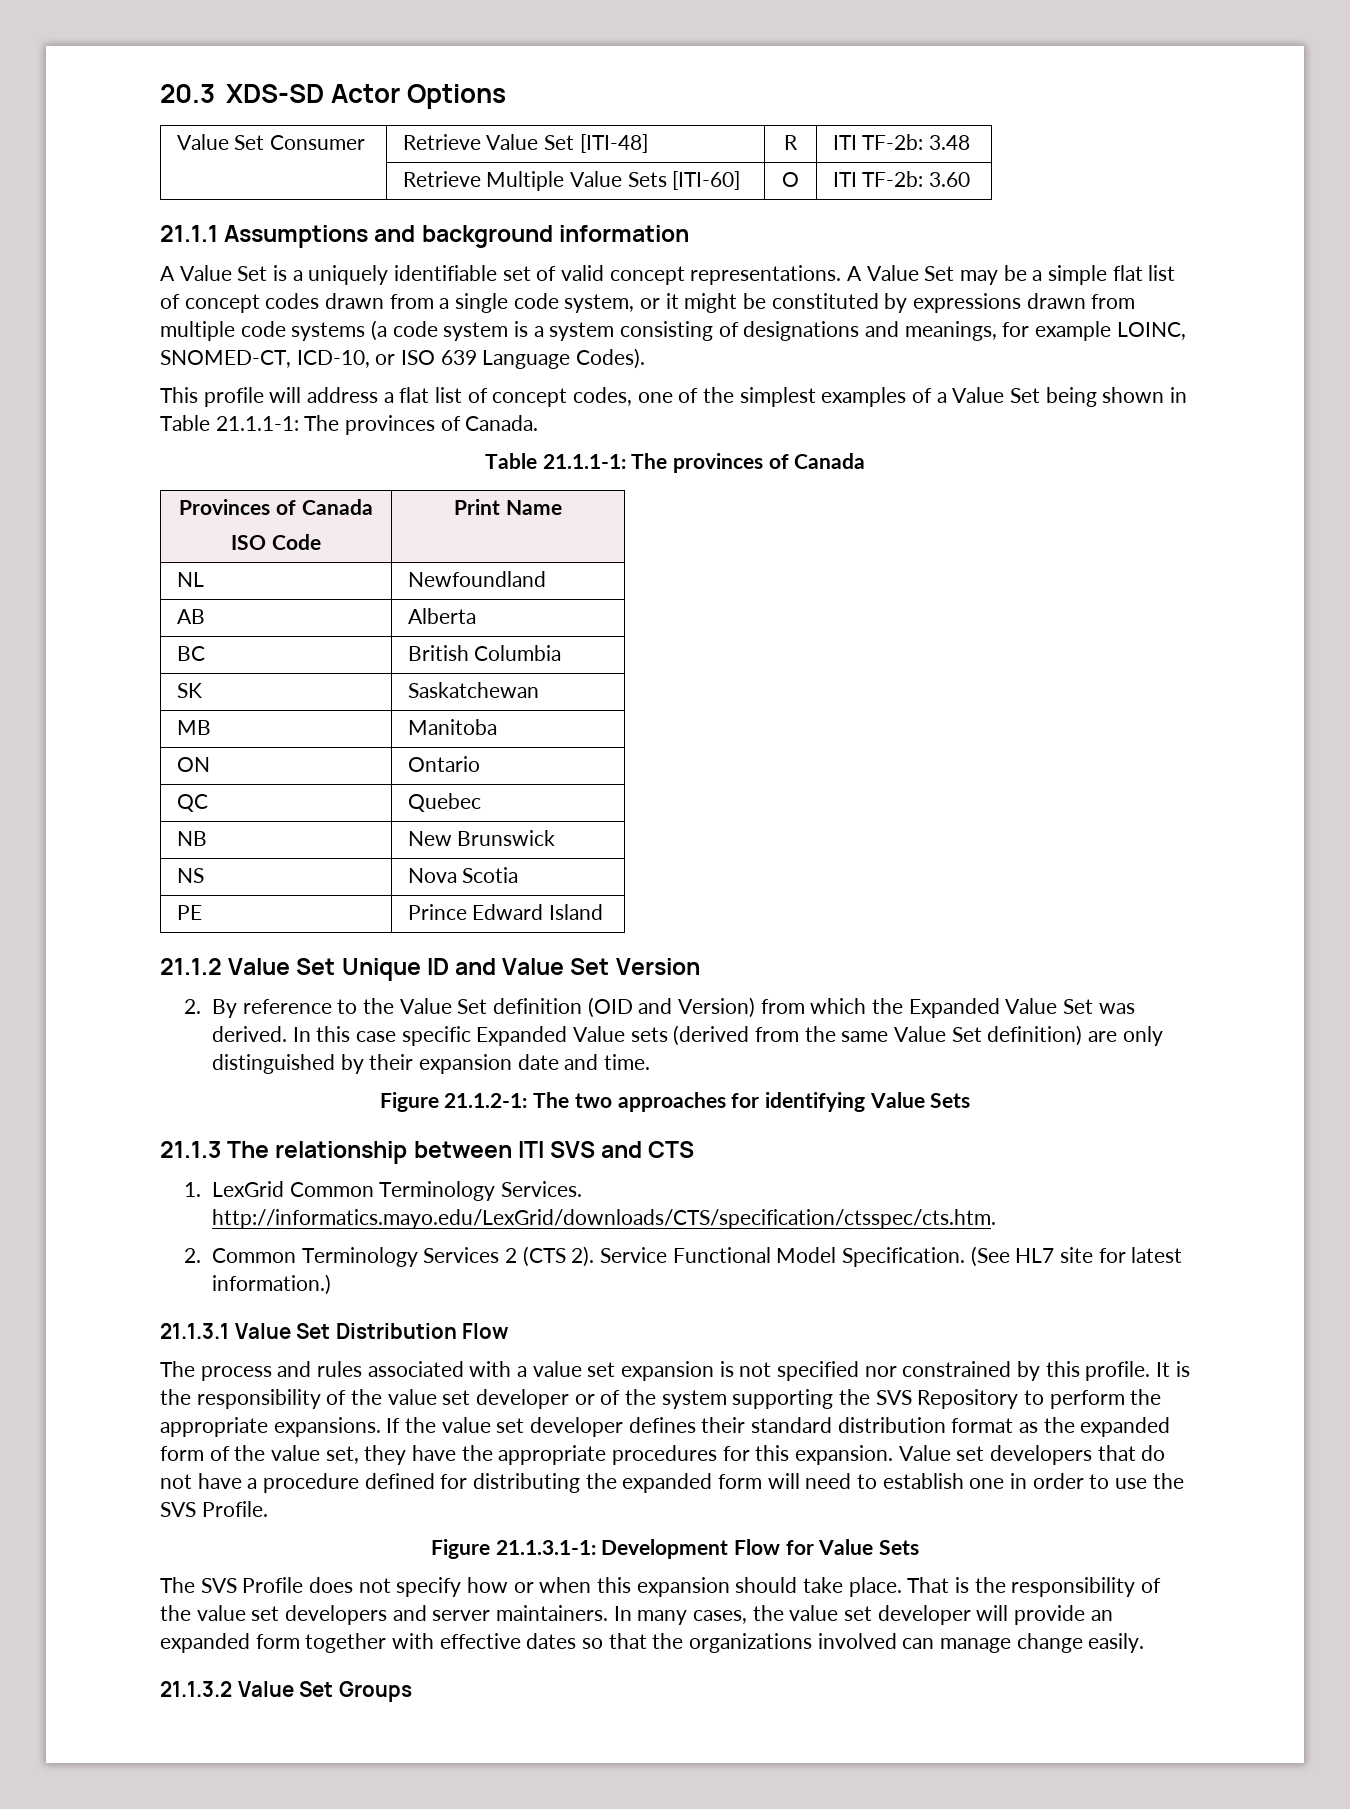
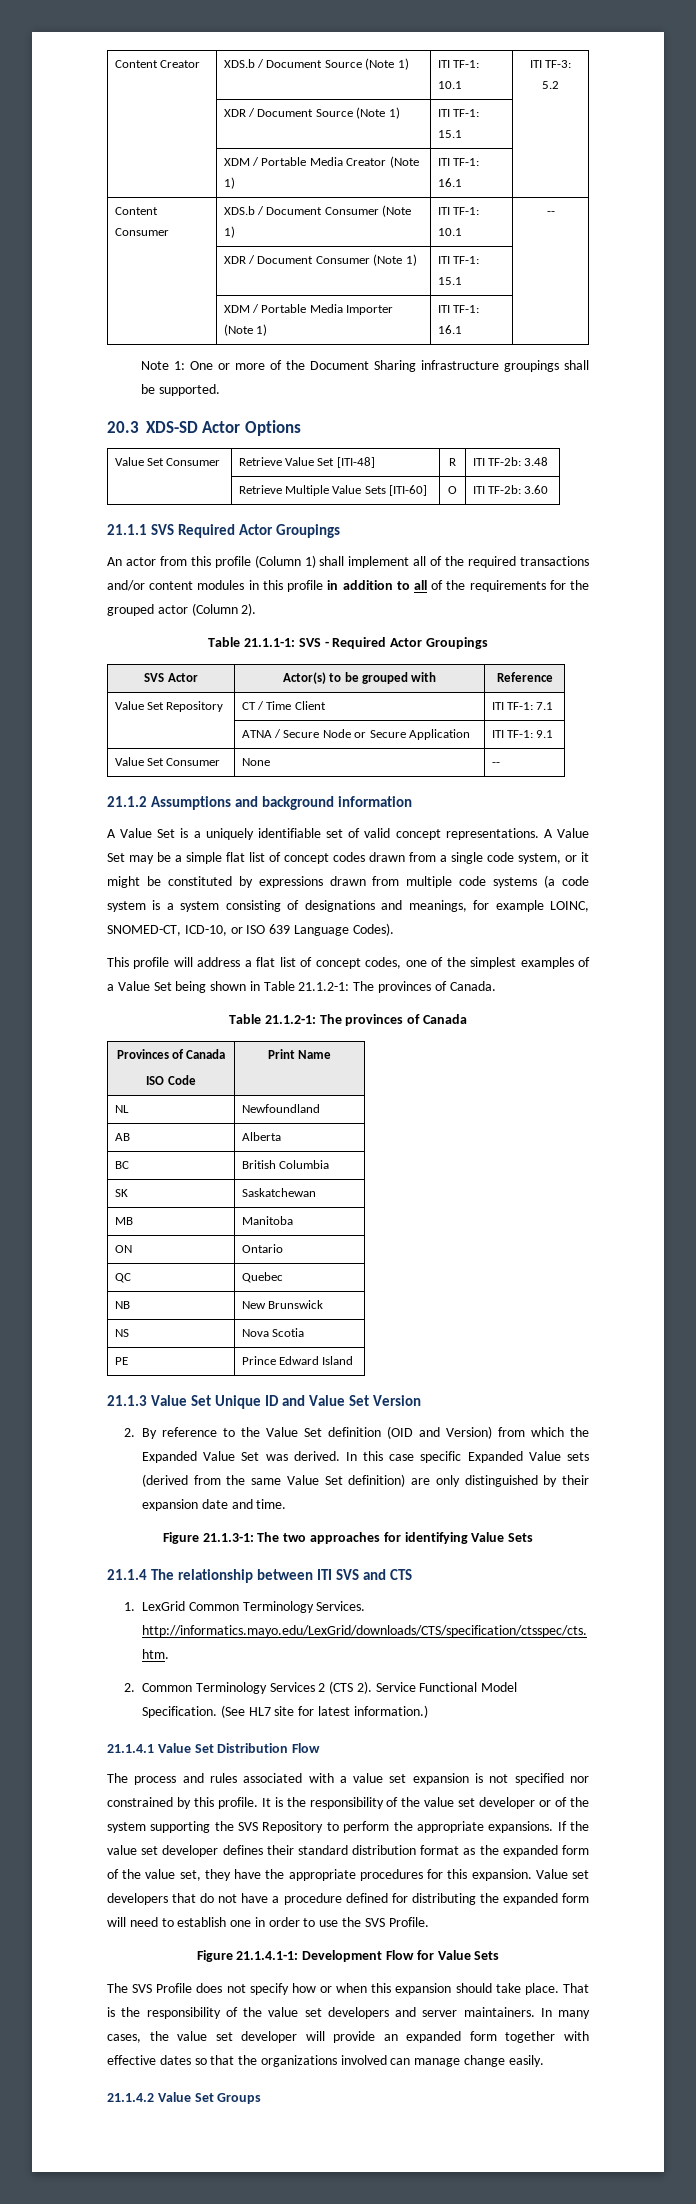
+ Content Creator | XDS.b / Document Source (Note 1) | ITI TF-1: 10.1 | ITI TF-3: 5.2
+ | XDR / Document Source (Note 1) | ITI TF-1: 15.1 |
+ | XDM / Portable Media Creator (Note 1) | ITI TF-1: 16.1 |
+ Content Consumer | XDS.b / Document Consumer (Note 1) | ITI TF-1: 10.1 | --
+ | XDR / Document Consumer (Note 1) | ITI TF-1: 15.1 |
+ | XDM / Portable Media Importer (Note 1) | ITI TF-1: 16.1 |
+ Note 1: One or more of the Document Sharing infrastructure groupings shall be supported.
- 21.1.1 Assumptions and background information
+ 21.1.1 SVS Required Actor Groupings
+ An actor from this profile (Column 1) shall implement all of the required transactions and/or content modules in this profile in addition to all of the requirements for the grouped actor (Column 2).
+ Table 21.1.1-1: SVS - Required Actor Groupings
+ SVS Actor | Actor(s) to be grouped with | Reference
+ Value Set Repository | CT / Time Client | ITI TF-1: 7.1
+ | ATNA / Secure Node or Secure Application | ITI TF-1: 9.1
+ Value Set Consumer | None | --
+ 21.1.2 Assumptions and background information
- This profile will address a flat list of concept codes, one of the simplest examples of a Value Set being shown in Table 21.1.1-1: The provinces of Canada.
+ This profile will address a flat list of concept codes, one of the simplest examples of a Value Set being shown in Table 21.1.2-1: The provinces of Canada.
- Table 21.1.1-1: The provinces of Canada
+ Table 21.1.2-1: The provinces of Canada
- 21.1.2 Value Set Unique ID and Value Set Version
+ 21.1.3 Value Set Unique ID and Value Set Version
- Figure 21.1.2-1: The two approaches for identifying Value Sets
+ Figure 21.1.3-1: The two approaches for identifying Value Sets
- 21.1.3 The relationship between ITI SVS and CTS
+ 21.1.4 The relationship between ITI SVS and CTS
- 21.1.3.1 Value Set Distribution Flow
+ 21.1.4.1 Value Set Distribution Flow
- Figure 21.1.3.1-1: Development Flow for Value Sets
+ Figure 21.1.4.1-1: Development Flow for Value Sets
- 21.1.3.2 Value Set Groups
+ 21.1.4.2 Value Set Groups

